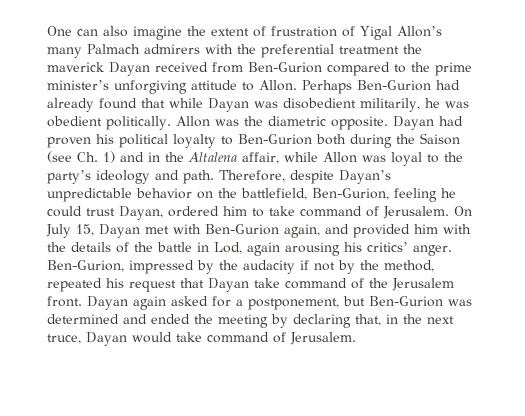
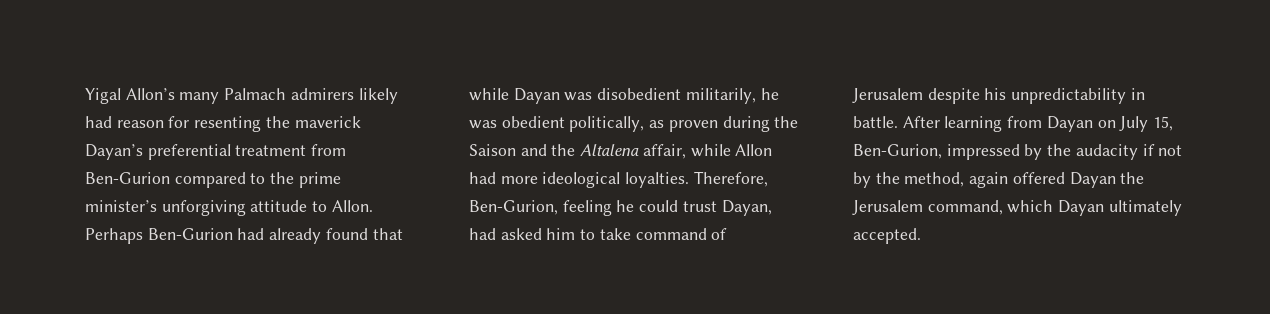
- One can also imagine the extent of frustration of Yigal Allon’s many Palmach admirers with the preferential treatment the maverick Dayan received from Ben-Gurion compared to the prime minister’s unforgiving attitude to Allon.
+ Yigal Allon’s many Palmach admirers likely had reason for resenting the maverick Dayan’s preferential treatment from Ben-Gurion compared to the prime minister’s unforgiving attitude to Allon.
- Perhaps Ben-Gurion had already found that while Dayan was disobedient militarily, he was obedient politically. Allon was the diametric opposite. Dayan had proven his political loyalty to Ben-Gurion both during the Saison (see Ch. 1) and in the Altalena affair, while Allon was loyal to the party’s ideology and path. Therefore, despite Dayan’s unpredictable behavior on the battlefield, Ben-Gurion, feeling he could trust Dayan, ordered him to take command of Jerusalem. On July 15, Dayan met with Ben-Gurion again, and provided him with the details of the battle in Lod, again arousing his critics’ anger. Ben-Gurion, impressed by the audacity if not by the method, repeated his request that Dayan take command of the Jerusalem front. Dayan again asked for a postponement, but Ben-Gurion was determined and ended the meeting by declaring that, in the next truce, Dayan would take command of Jerusalem.
+ Perhaps Ben-Gurion had already found that while Dayan was disobedient militarily, he was obedient politically, as proven during the Saison and the Altalena affair, while Allon had more ideological loyalties. Therefore, Ben-Gurion, feeling he could trust Dayan, had asked him to take command of Jerusalem despite his unpredictability in battle. After learning from Dayan on July 15, Ben-Gurion, impressed by the audacity if not by the method, again offered Dayan the Jerusalem command, which Dayan ultimately accepted.

